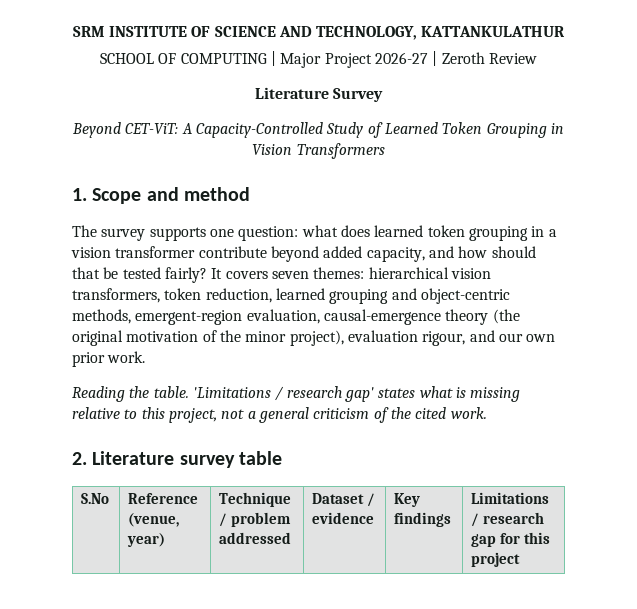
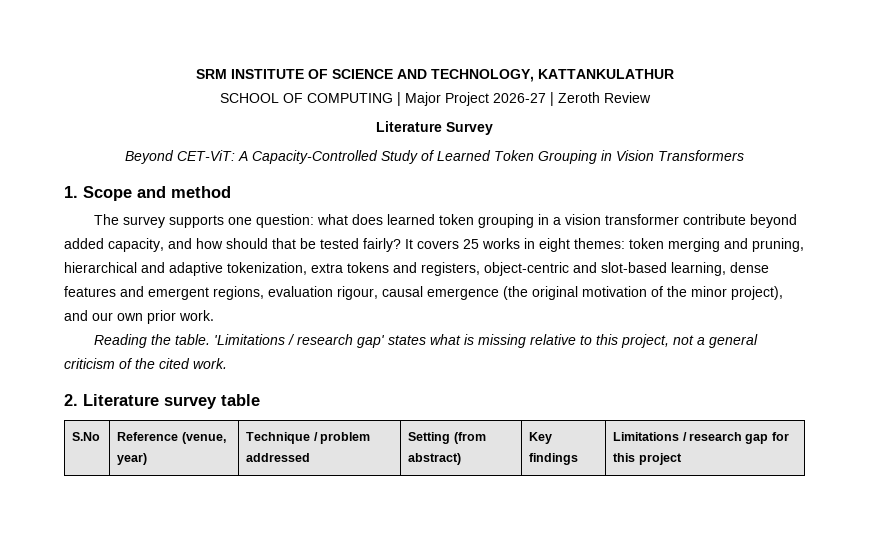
- It covers seven themes: hierarchical vision transformers, token reduction, learned grouping and object-centric methods, emergent-region evaluation, causal-emergence theory (the original motivation of the minor project), evaluation rigour, and our own prior work.
+ It covers 25 works in eight themes: token merging and pruning, hierarchical and adaptive tokenization, extra tokens and registers, object-centric and slot-based learning, dense features and emergent regions, evaluation rigour, causal emergence (the original motivation of the minor project), and our own prior work.
- S.No | Reference (venue, year) | Technique / problem addressed | Dataset / evidence | Key findings | Limitations / research gap for this project
+ S.No | Reference (venue, year) | Technique / problem addressed | Setting (from abstract) | Key findings | Limitations / research gap for this project

